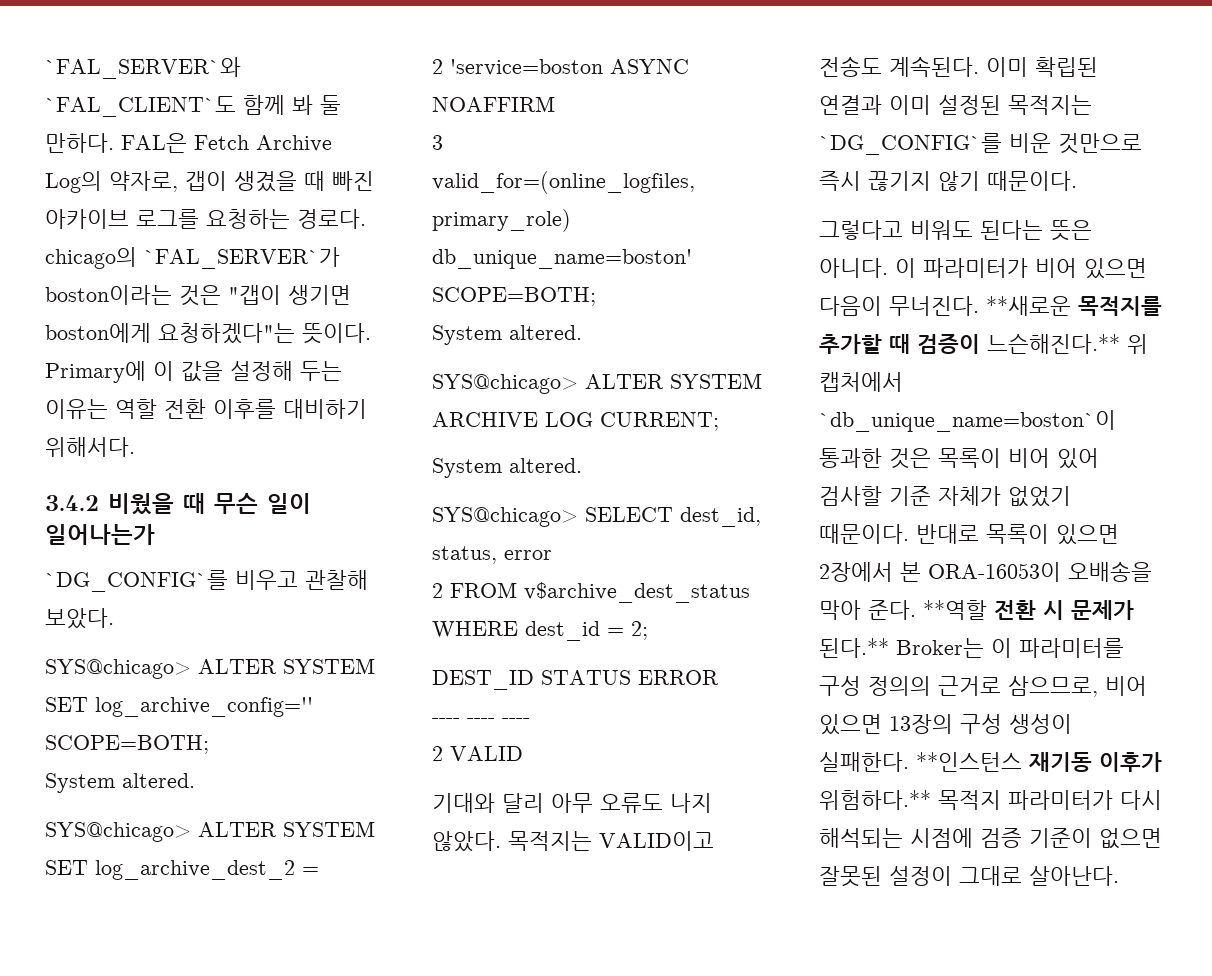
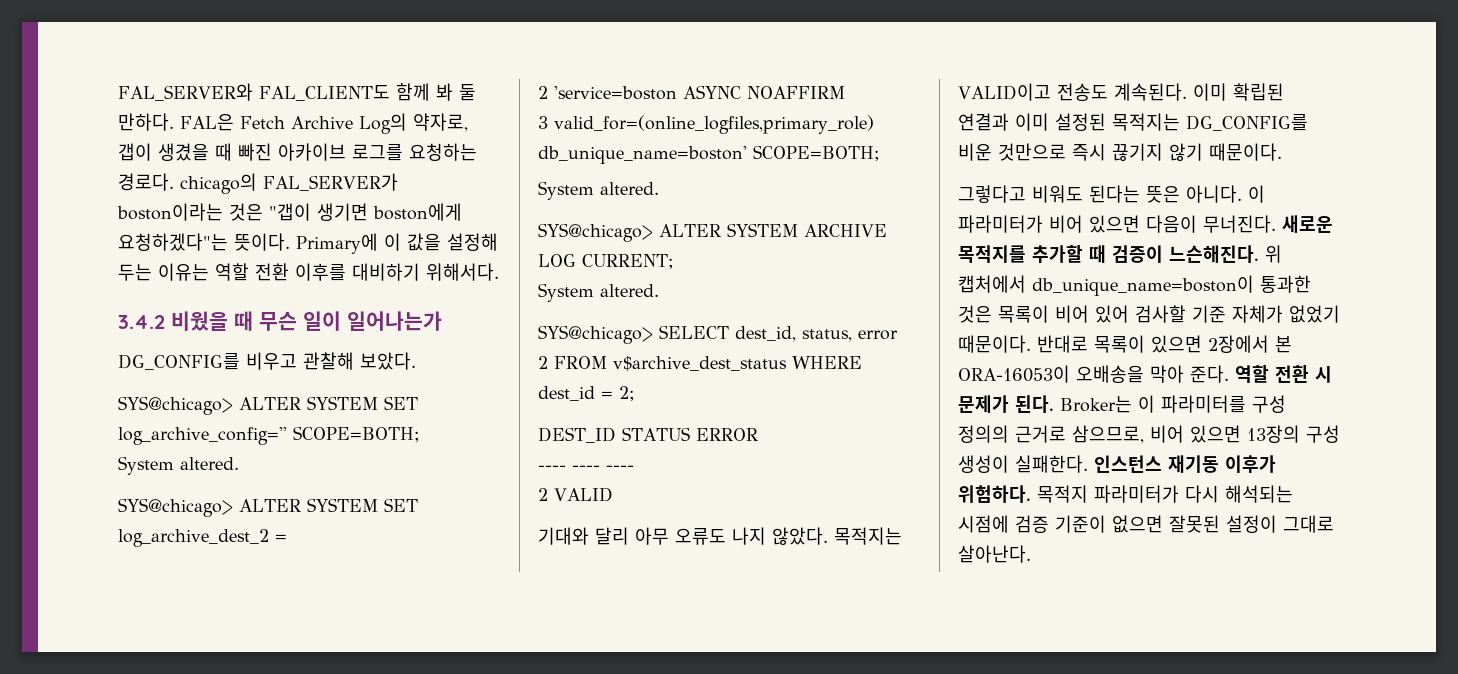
- `FAL_SERVER`와 `FAL_CLIENT`도 함께 봐 둘 만하다.
+ FAL_SERVER와 FAL_CLIENT도 함께 봐 둘 만하다.
- FAL은 Fetch Archive Log의 약자로, 갭이 생겼을 때 빠진 아카이브 로그를 요청하는 경로다. chicago의 `FAL_SERVER`가 boston이라는 것은 "갭이 생기면 boston에게 요청하겠다"는 뜻이다.
+ FAL은 Fetch Archive Log의 약자로, 갭이 생겼을 때 빠진 아카이브 로그를 요청하는 경로다. chicago의 FAL_SERVER가 boston이라는 것은 "갭이 생기면 boston에게 요청하겠다"는 뜻이다.
- `DG_CONFIG`를 비우고 관찰해 보았다.
+ DG_CONFIG를 비우고 관찰해 보았다.
- 이미 확립된 연결과 이미 설정된 목적지는 `DG_CONFIG`를 비운 것만으로 즉시 끊기지 않기 때문이다.
+ 이미 확립된 연결과 이미 설정된 목적지는 DG_CONFIG를 비운 것만으로 즉시 끊기지 않기 때문이다.
- **새로운 목적지를 추가할 때 검증이 느슨해진다.** 위 캡처에서 `db_unique_name=boston`이 통과한 것은 목록이 비어 있어 검사할 기준 자체가 없었기 때문이다.
+ 새로운 목적지를 추가할 때 검증이 느슨해진다. 위 캡처에서 db_unique_name=boston이 통과한 것은 목록이 비어 있어 검사할 기준 자체가 없었기 때문이다.
- **역할 전환 시 문제가 된다.** Broker는 이 파라미터를 구성 정의의 근거로 삼으므로, 비어 있으면 13장의 구성 생성이 실패한다.
+ 역할 전환 시 문제가 된다. Broker는 이 파라미터를 구성 정의의 근거로 삼으므로, 비어 있으면 13장의 구성 생성이 실패한다.
- **인스턴스 재기동 이후가 위험하다.** 목적지 파라미터가 다시 해석되는 시점에 검증 기준이 없으면 잘못된 설정이 그대로 살아난다.
+ 인스턴스 재기동 이후가 위험하다. 목적지 파라미터가 다시 해석되는 시점에 검증 기준이 없으면 잘못된 설정이 그대로 살아난다.

